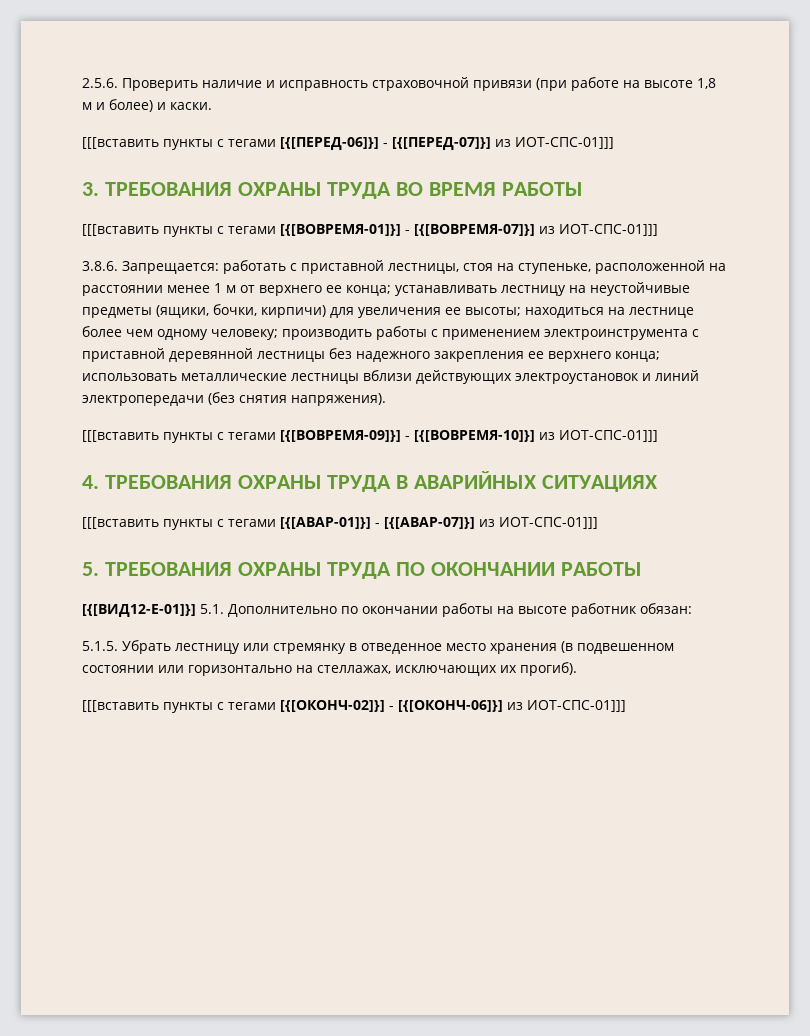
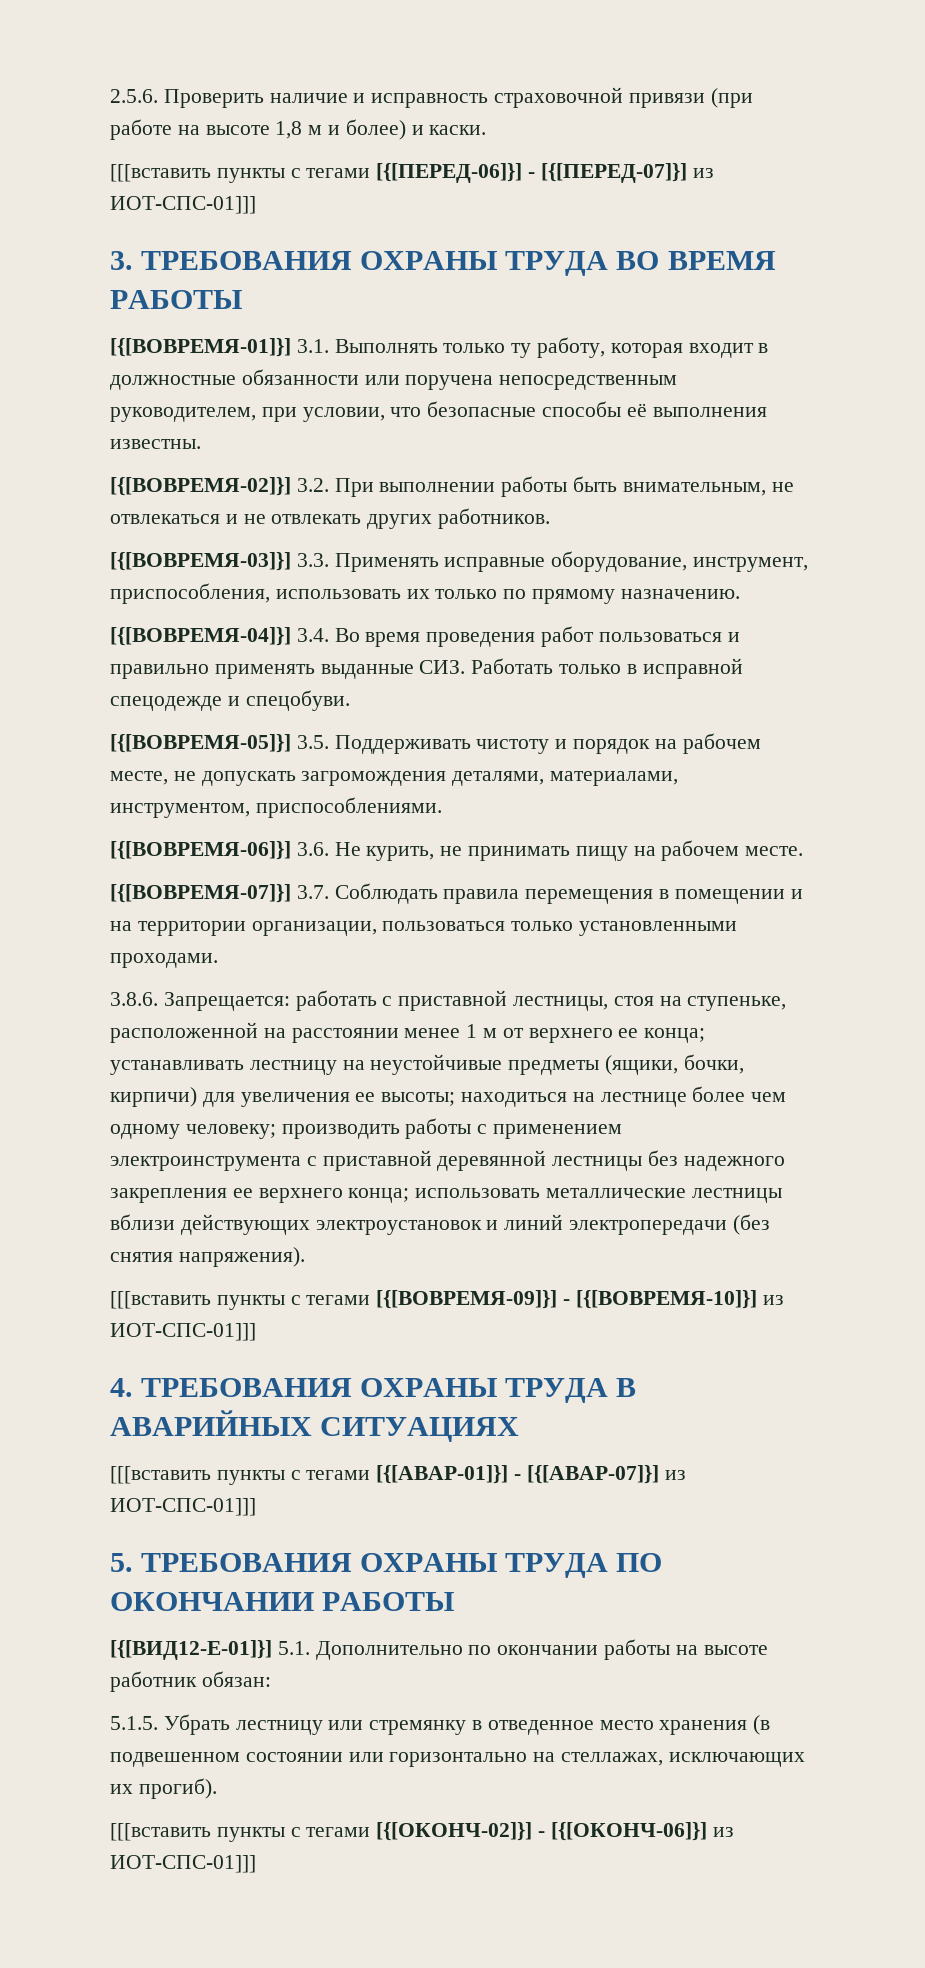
- [[[вставить пункты с тегами [{[ВОВРЕМЯ-01]}] - [{[ВОВРЕМЯ-07]}] из ИОТ-СПС-01]]]
+ [{[ВОВРЕМЯ-01]}] 3.1. Выполнять только ту работу, которая входит в должностные обязанности или поручена непосредственным руководителем, при условии, что безопасные способы её выполнения известны.
+ [{[ВОВРЕМЯ-02]}] 3.2. При выполнении работы быть внимательным, не отвлекаться и не отвлекать других работников.
+ [{[ВОВРЕМЯ-03]}] 3.3. Применять исправные оборудование, инструмент, приспособления, использовать их только по прямому назначению.
+ [{[ВОВРЕМЯ-04]}] 3.4. Во время проведения работ пользоваться и правильно применять выданные СИЗ. Работать только в исправной спецодежде и спецобуви.
+ [{[ВОВРЕМЯ-05]}] 3.5. Поддерживать чистоту и порядок на рабочем месте, не допускать загромождения деталями, материалами, инструментом, приспособлениями.
+ [{[ВОВРЕМЯ-06]}] 3.6. Не курить, не принимать пищу на рабочем месте.
+ [{[ВОВРЕМЯ-07]}] 3.7. Соблюдать правила перемещения в помещении и на территории организации, пользоваться только установленными проходами.

